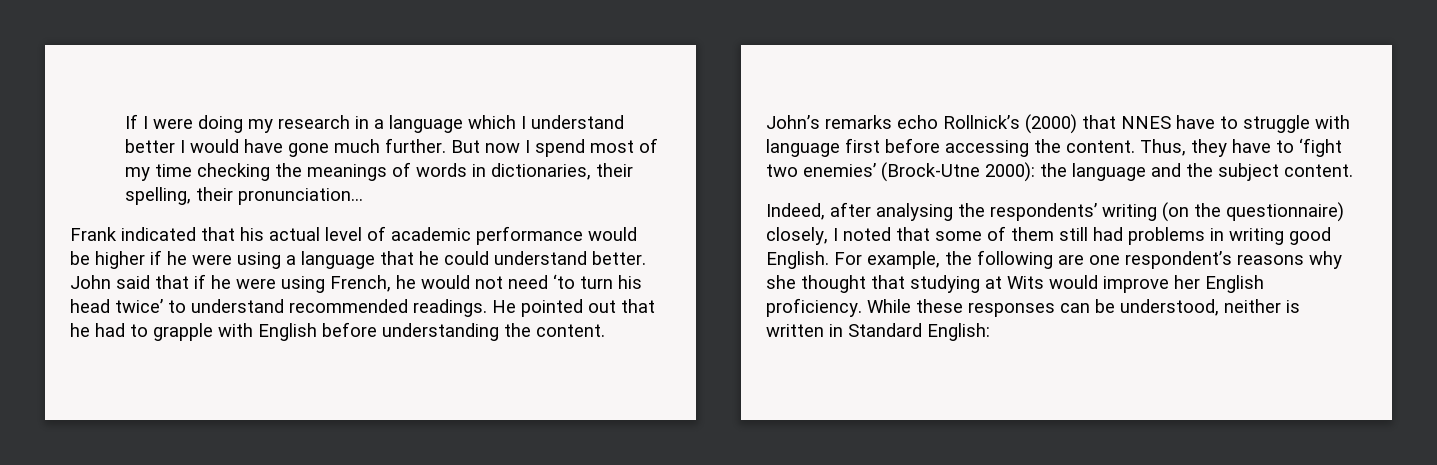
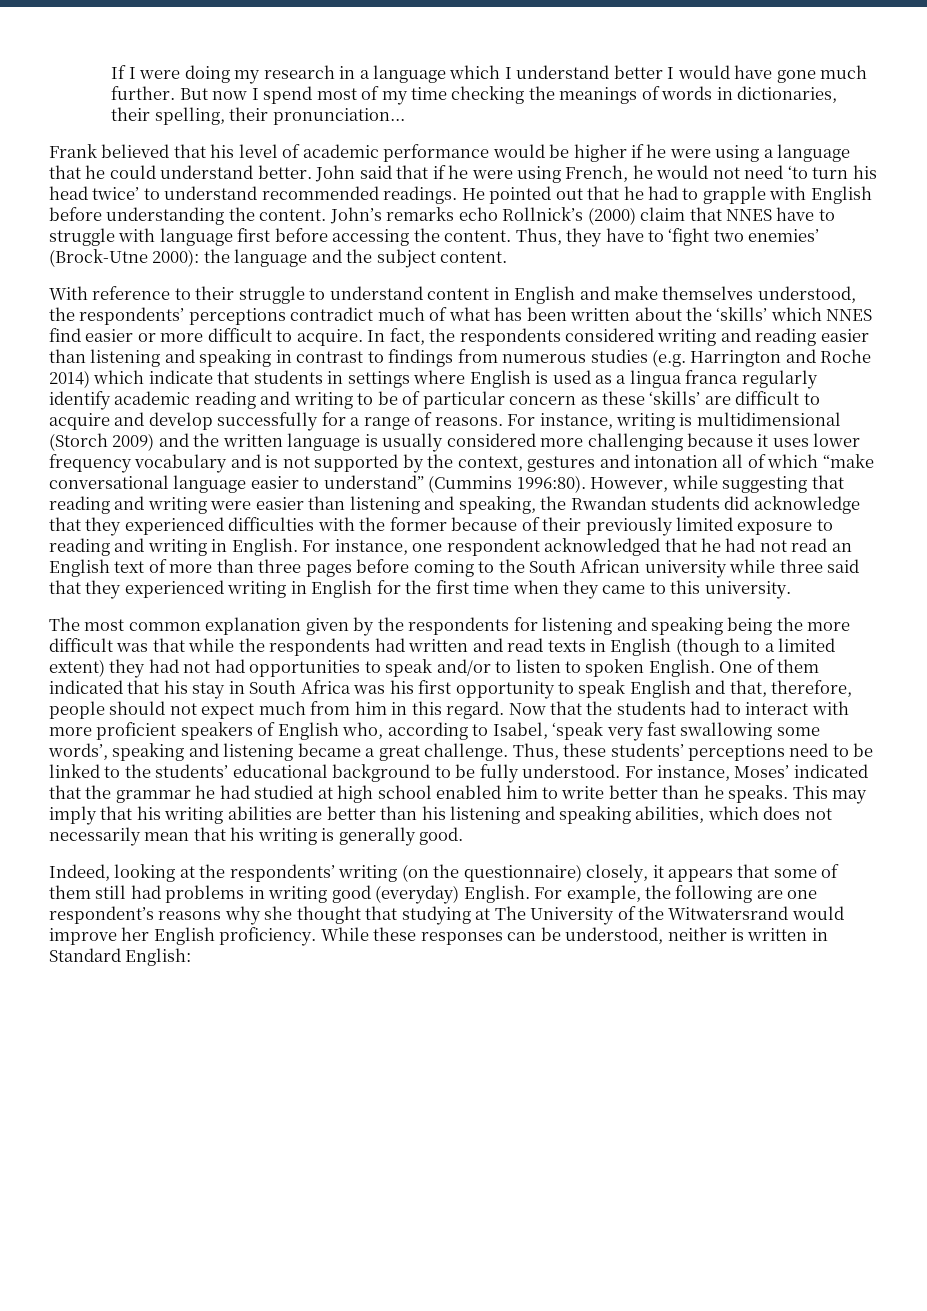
- Frank indicated that his actual level of academic performance would be higher if he were using a language that he could understand better.
+ Frank believed that his level of academic performance would be higher if he were using a language that he could understand better.
- John’s remarks echo Rollnick’s (2000) that NNES have to struggle with language first before accessing the content.
+ John’s remarks echo Rollnick’s (2000) claim that NNES have to struggle with language first before accessing the content.
+ With reference to their struggle to understand content in English and make themselves understood, the respondents’ perceptions contradict much of what has been written about the ‘skills’ which NNES find easier or more difficult to acquire. In fact, the respondents considered writing and reading easier than listening and speaking in contrast to findings from numerous studies (e.g. Harrington and Roche 2014) which indicate that students in settings where English is used as a lingua franca regularly identify academic reading and writing to be of particular concern as these ‘skills’ are difficult to acquire and develop successfully for a range of reasons. For instance, writing is multidimensional (Storch 2009) and the written language is usually considered more challenging because it uses lower frequency vocabulary and is not supported by the context, gestures and intonation all of which “make conversational language easier to understand” (Cummins 1996:80). However, while suggesting that reading and writing were easier than listening and speaking, the Rwandan students did acknowledge that they experienced difficulties with the former because of their previously limited exposure to reading and writing in English. For instance, one respondent acknowledged that he had not read an English text of more than three pages before coming to the South African university while three said that they experienced writing in English for the first time when they came to this university.
+ The most common explanation given by the respondents for listening and speaking being the more difficult was that while the respondents had written and read texts in English (though to a limited extent) they had not had opportunities to speak and/or to listen to spoken English. One of them indicated that his stay in South Africa was his first opportunity to speak English and that, therefore, people should not expect much from him in this regard. Now that the students had to interact with more proficient speakers of English who, according to Isabel, ‘speak very fast swallowing some words’, speaking and listening became a great challenge. Thus, these students’ perceptions need to be linked to the students’ educational background to be fully understood. For instance, Moses’ indicated that the grammar he had studied at high school enabled him to write better than he speaks. This may imply that his writing abilities are better than his listening and speaking abilities, which does not necessarily mean that his writing is generally good.
- Indeed, after analysing the respondents’ writing (on the questionnaire) closely, I noted that some of them still had problems in writing good English.
+ Indeed, looking at the respondents’ writing (on the questionnaire) closely, it appears that some of them still had problems in writing good (everyday) English.
- For example, the following are one respondent’s reasons why she thought that studying at Wits would improve her English proficiency.
+ For example, the following are one respondent’s reasons why she thought that studying at The University of the Witwatersrand would improve her English proficiency.

